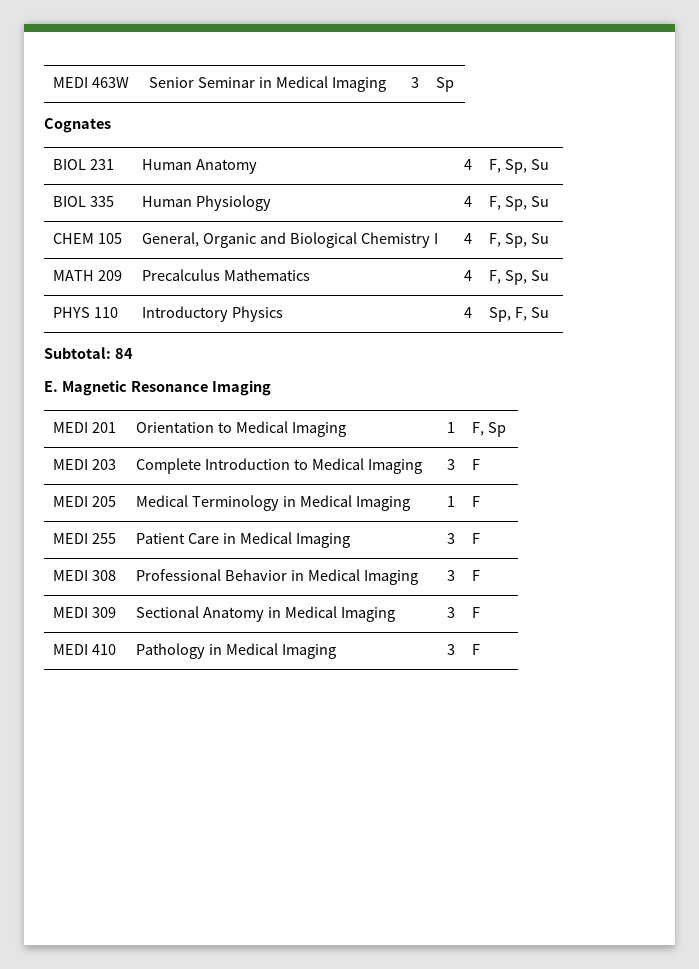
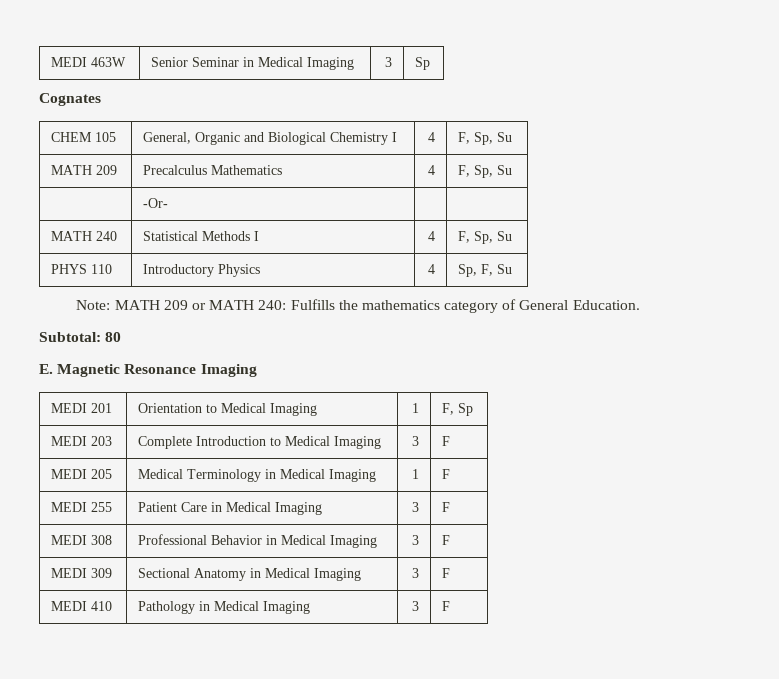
- BIOL 231 | Human Anatomy | 4 | F, Sp, Su
- BIOL 335 | Human Physiology | 4 | F, Sp, Su
+ | -Or- | |
+ MATH 240 | Statistical Methods I | 4 | F, Sp, Su
+ Note: MATH 209 or MATH 240: Fulfills the mathematics category of General Education.
- Subtotal: 84
+ Subtotal: 80

